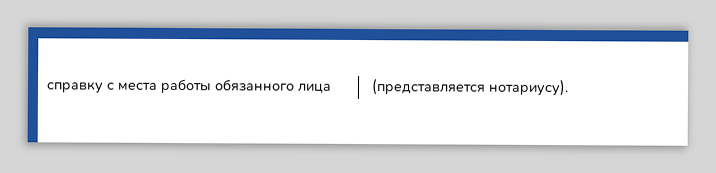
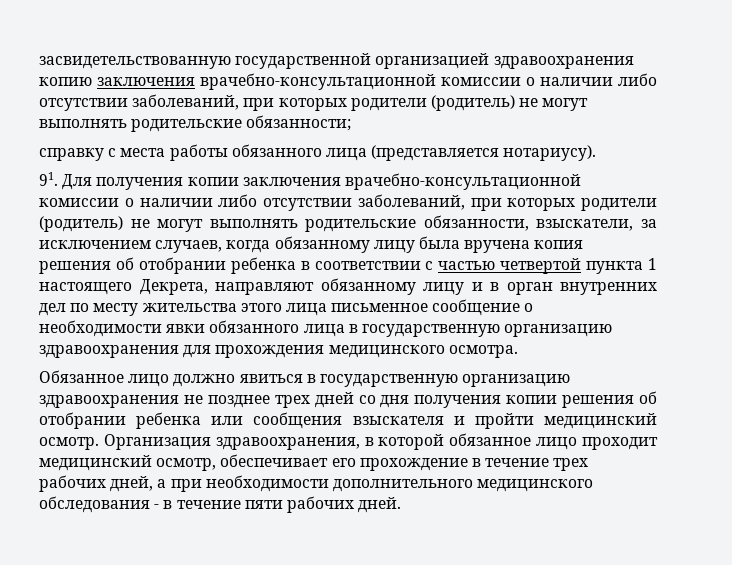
+ засвидетельствованную государственной организацией здравоохранения копию заключения врачебно-консультационной комиссии о наличии либо отсутствии заболеваний, при которых родители (родитель) не могут выполнять родительские обязанности;
+ 91. Для получения копии заключения врачебно-консультационной комиссии о наличии либо отсутствии заболеваний, при которых родители (родитель) не могут выполнять родительские обязанности, взыскатели, за исключением случаев, когда обязанному лицу была вручена копия решения об отобрании ребенка в соответствии с частью четвертой пункта 1 настоящего Декрета, направляют обязанному лицу и в орган внутренних дел по месту жительства этого лица письменное сообщение о необходимости явки обязанного лица в государственную организацию здравоохранения для прохождения медицинского осмотра.
+ Обязанное лицо должно явиться в государственную организацию здравоохранения не позднее трех дней со дня получения копии решения об отобрании ребенка или сообщения взыскателя и пройти медицинский осмотр. Организация здравоохранения, в которой обязанное лицо проходит медицинский осмотр, обеспечивает его прохождение в течение трех рабочих дней, а при необходимости дополнительного медицинского обследования - в течение пяти рабочих дней.

